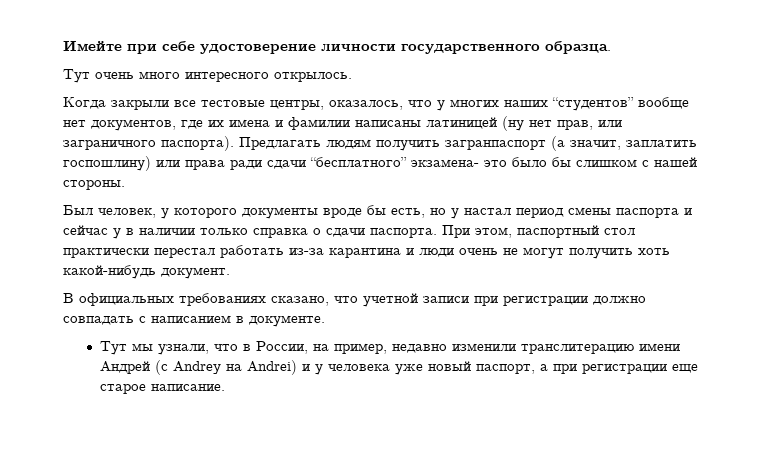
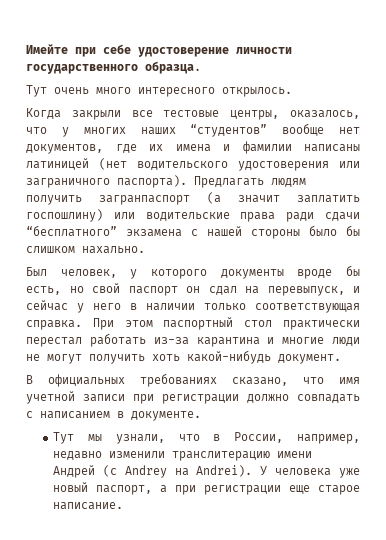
- Когда закрыли все тестовые центры, оказалось, что у многих наших “студентов” вообще нет документов, где их имена и фамилии написаны латиницей (ну нет прав, или заграничного паспорта).
+ Когда закрыли все тестовые центры, оказалось, что у многих наших “студентов” вообще нет документов, где их имена и фамилии написаны латиницей (нет водительского удостоверения или заграничного паспорта).
- Предлагать людям получить загранпаспорт (а значит, заплатить госпошлину) или права ради сдачи “бесплатного” экзамена- это было бы слишком с нашей стороны.
+ Предлагать людям получить загранпаспорт (а значит заплатить госпошлину) или водительские права ради сдачи “бесплатного” экзамена с нашей стороны было бы слишком нахально.
- Был человек, у которого документы вроде бы есть, но у настал период смены паспорта и сейчас у в наличии только справка о сдачи паспорта. При этом, паспортный стол практически перестал работать из-за карантина и люди очень не могут получить хоть какой-нибудь документ.
+ Был человек, у которого документы вроде бы есть, но свой паспорт он сдал на перевыпуск, и сейчас у него в наличии только соответствующая справка. При этом паспортный стол практически перестал работать из-за карантина и многие люди не могут получить хоть какой-нибудь документ.
- В официальных требованиях сказано, что учетной записи при регистрации должно совпадать с написанием в документе.
+ В официальных требованиях сказано, что имя учетной записи при регистрации должно совпадать с написанием в документе.
- Тут мы узнали, что в России, на пример, недавно изменили транслитерацию имени Андрей (с Andrey на Andrei) и у человека уже новый паспорт, а при регистрации еще старое написание.
+ Тут мы узнали, что в России, например, недавно изменили транслитерацию имени Андрей (с Andrey на Andrei). У человека уже новый паспорт, а при регистрации еще старое написание.

